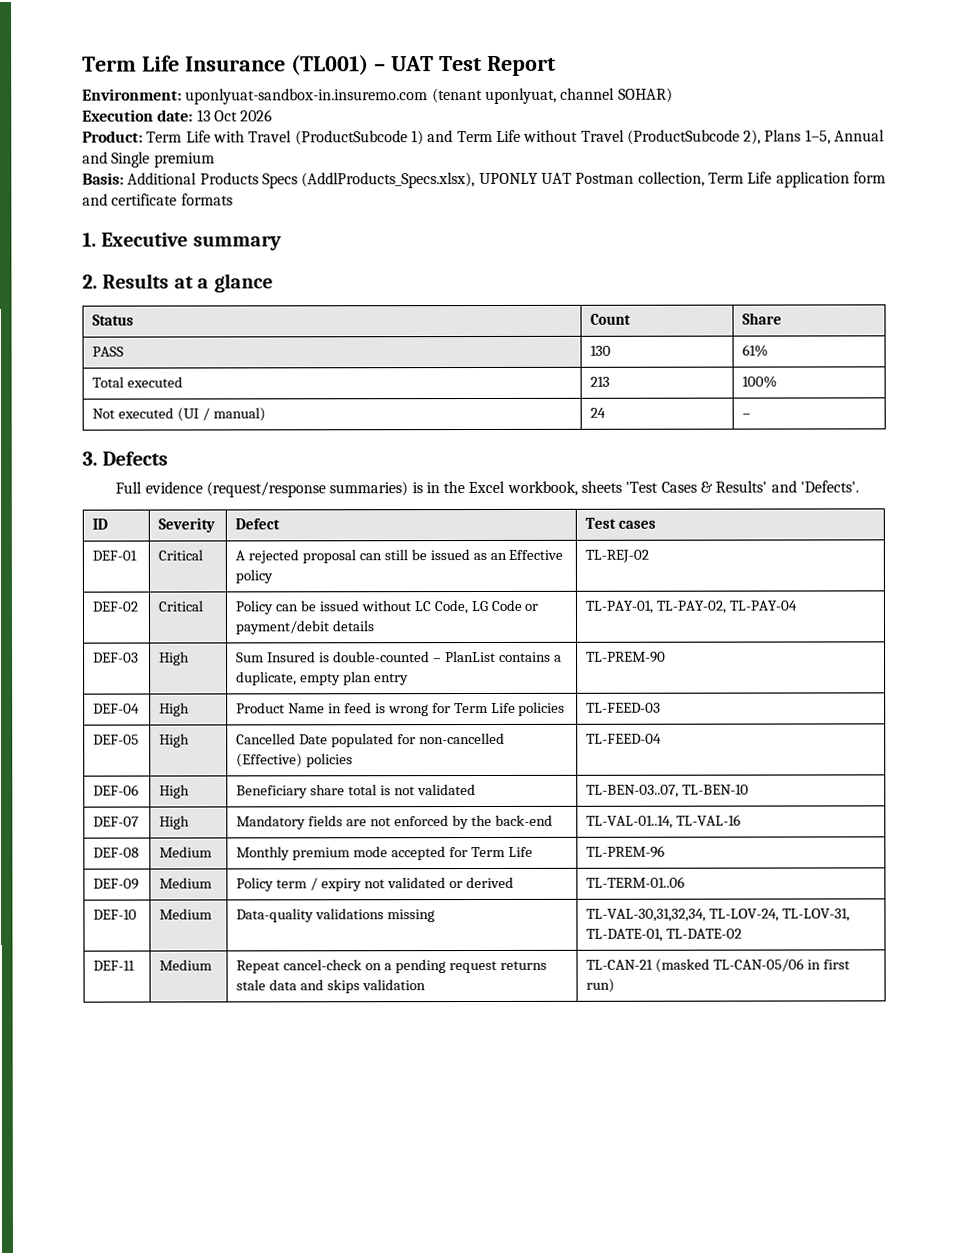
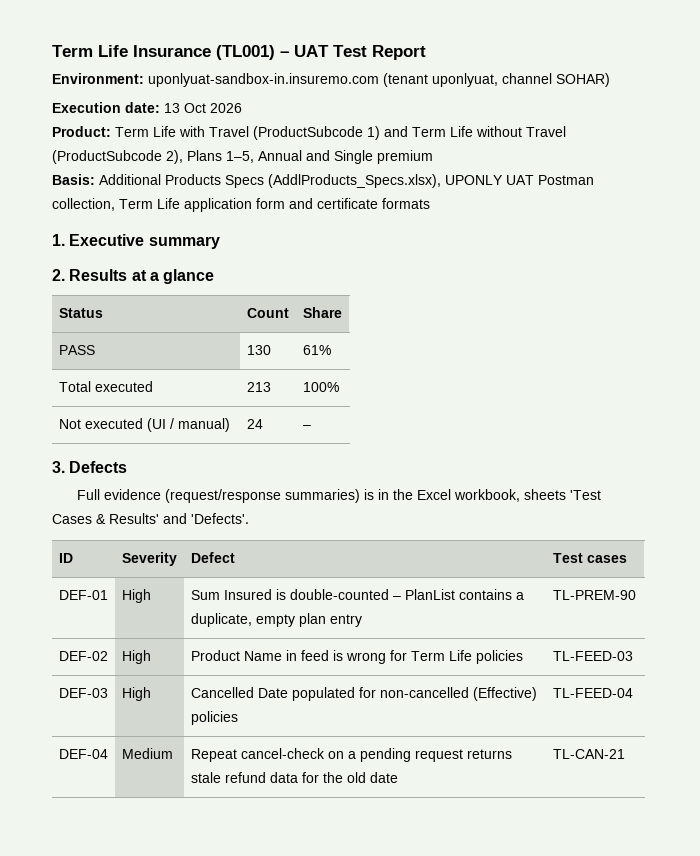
- DEF-01 | Critical | A rejected proposal can still be issued as an Effective policy | TL-REJ-02
- DEF-02 | Critical | Policy can be issued without LC Code, LG Code or payment/debit details | TL-PAY-01, TL-PAY-02, TL-PAY-04
- DEF-03 | High | Sum Insured is double-counted – PlanList contains a duplicate, empty plan entry | TL-PREM-90
+ DEF-01 | High | Sum Insured is double-counted – PlanList contains a duplicate, empty plan entry | TL-PREM-90
- DEF-04 | High | Product Name in feed is wrong for Term Life policies | TL-FEED-03
+ DEF-02 | High | Product Name in feed is wrong for Term Life policies | TL-FEED-03
- DEF-05 | High | Cancelled Date populated for non-cancelled (Effective) policies | TL-FEED-04
+ DEF-03 | High | Cancelled Date populated for non-cancelled (Effective) policies | TL-FEED-04
- DEF-06 | High | Beneficiary share total is not validated | TL-BEN-03..07, TL-BEN-10
- DEF-07 | High | Mandatory fields are not enforced by the back-end | TL-VAL-01..14, TL-VAL-16
- DEF-08 | Medium | Monthly premium mode accepted for Term Life | TL-PREM-96
- DEF-09 | Medium | Policy term / expiry not validated or derived | TL-TERM-01..06
- DEF-10 | Medium | Data-quality validations missing | TL-VAL-30,31,32,34, TL-LOV-24, TL-LOV-31, TL-DATE-01, TL-DATE-02
- DEF-11 | Medium | Repeat cancel-check on a pending request returns stale data and skips validation | TL-CAN-21 (masked TL-CAN-05/06 in first run)
+ DEF-04 | Medium | Repeat cancel-check on a pending request returns stale refund data for the old date | TL-CAN-21

